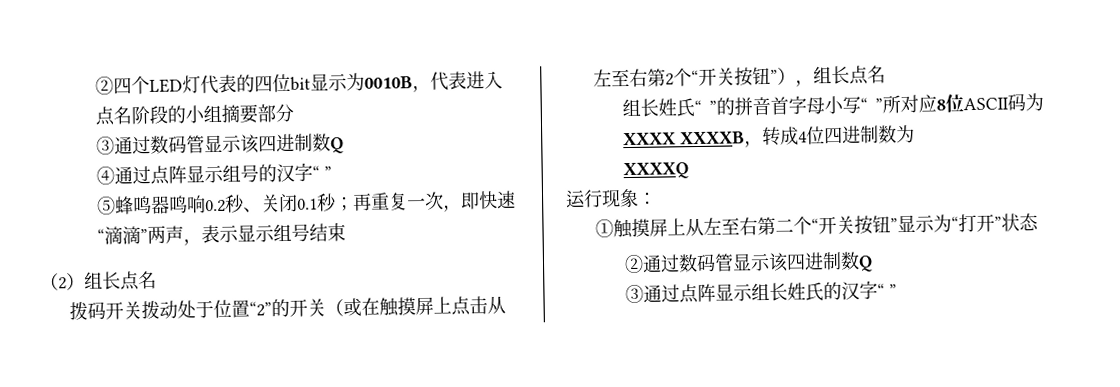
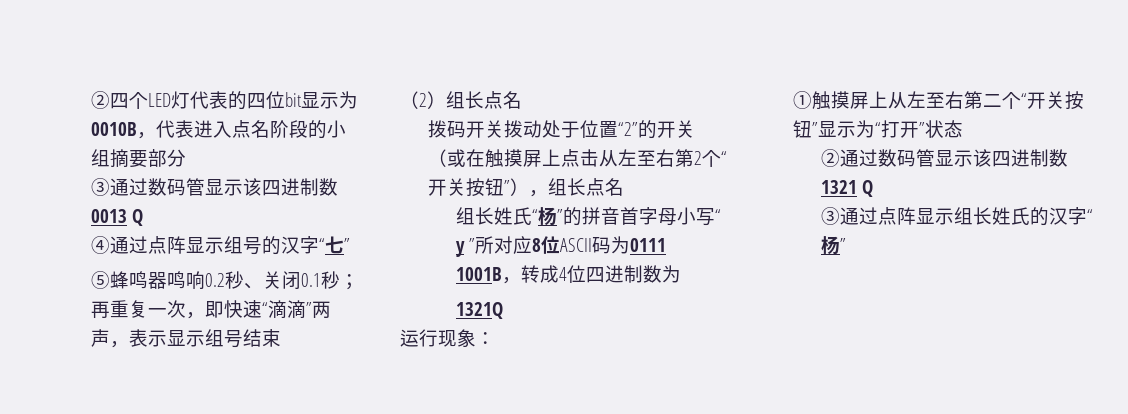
- ③通过数码管显示该四进制数Q
+ ③通过数码管显示该四进制数0013 Q
- ④通过点阵显示组号的汉字“ ”
+ ④通过点阵显示组号的汉字“七”
- 组长姓氏“ ”的拼音首字母小写“ ”所对应8位ASCII码为XXXX XXXXB，转成4位四进制数为
+ 组长姓氏“杨”的拼音首字母小写“ y ”所对应8位ASCII码为0111 1001B，转成4位四进制数为
- XXXXQ
+ 1321Q
- ②通过数码管显示该四进制数Q
+ ②通过数码管显示该四进制数1321 Q
- ③通过点阵显示组长姓氏的汉字“ ”
+ ③通过点阵显示组长姓氏的汉字“杨”

